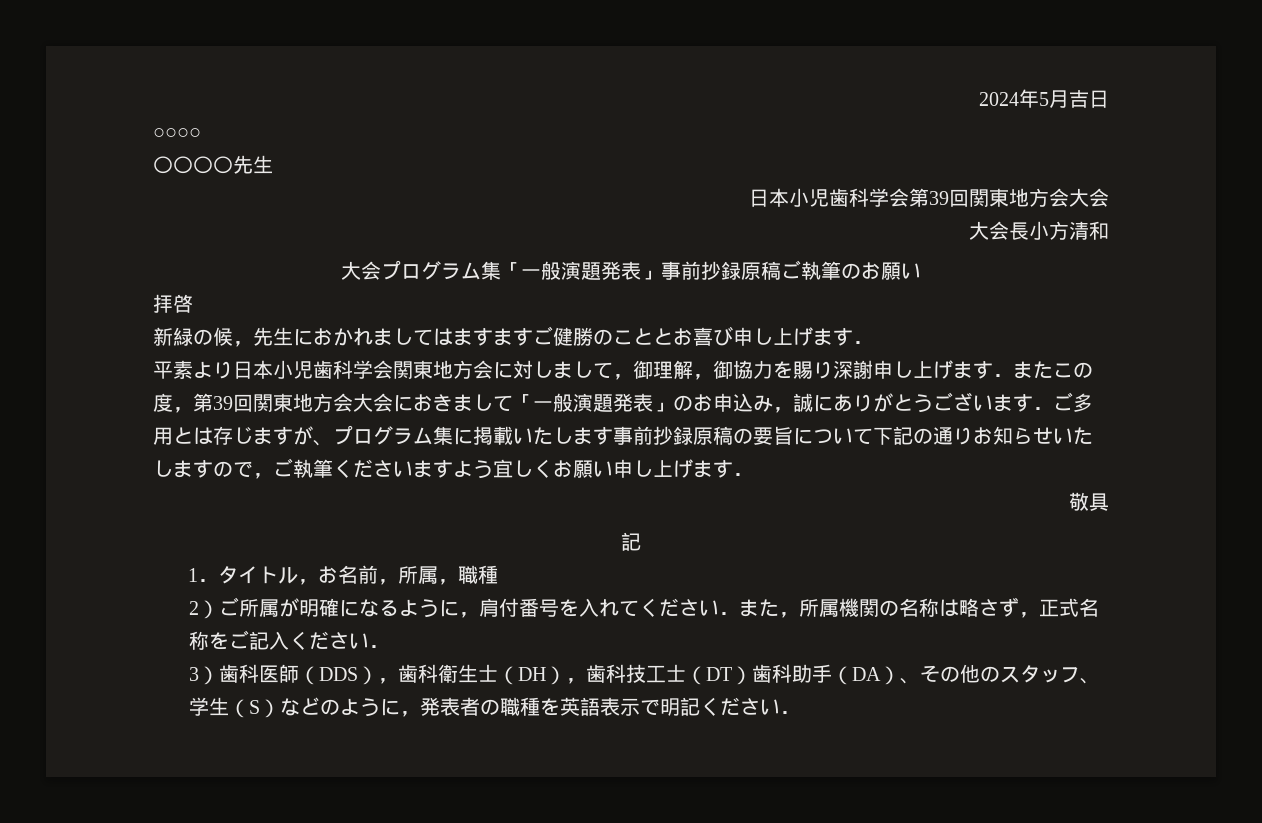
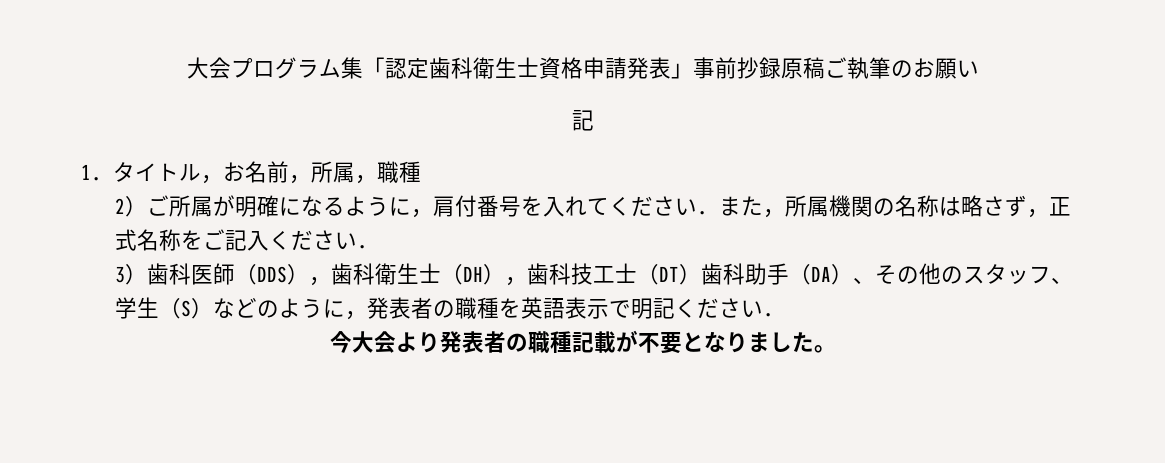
- 2024年5月吉日
- ○○○○
- 〇〇〇〇先生
- 日本小児歯科学会第39回関東地方会大会
- 大会長小方清和
- 大会プログラム集「一般演題発表」事前抄録原稿ご執筆のお願い
+ 大会プログラム集「認定歯科衛生士資格申請発表」事前抄録原稿ご執筆のお願い
- 拝啓
- 新緑の候，先生におかれましてはますますご健勝のこととお喜び申し上げます．
- 平素より日本小児歯科学会関東地方会に対しまして，御理解，御協力を賜り深謝申し上げます．またこの度，第39回関東地方会大会におきまして「一般演題発表」のお申込み，誠にありがとうございます．ご多用とは存じますが、プログラム集に掲載いたします事前抄録原稿の要旨について下記の通りお知らせいたしますので，ご執筆くださいますよう宜しくお願い申し上げます．
- 敬具
+ 今大会より発表者の職種記載が不要となりました。

